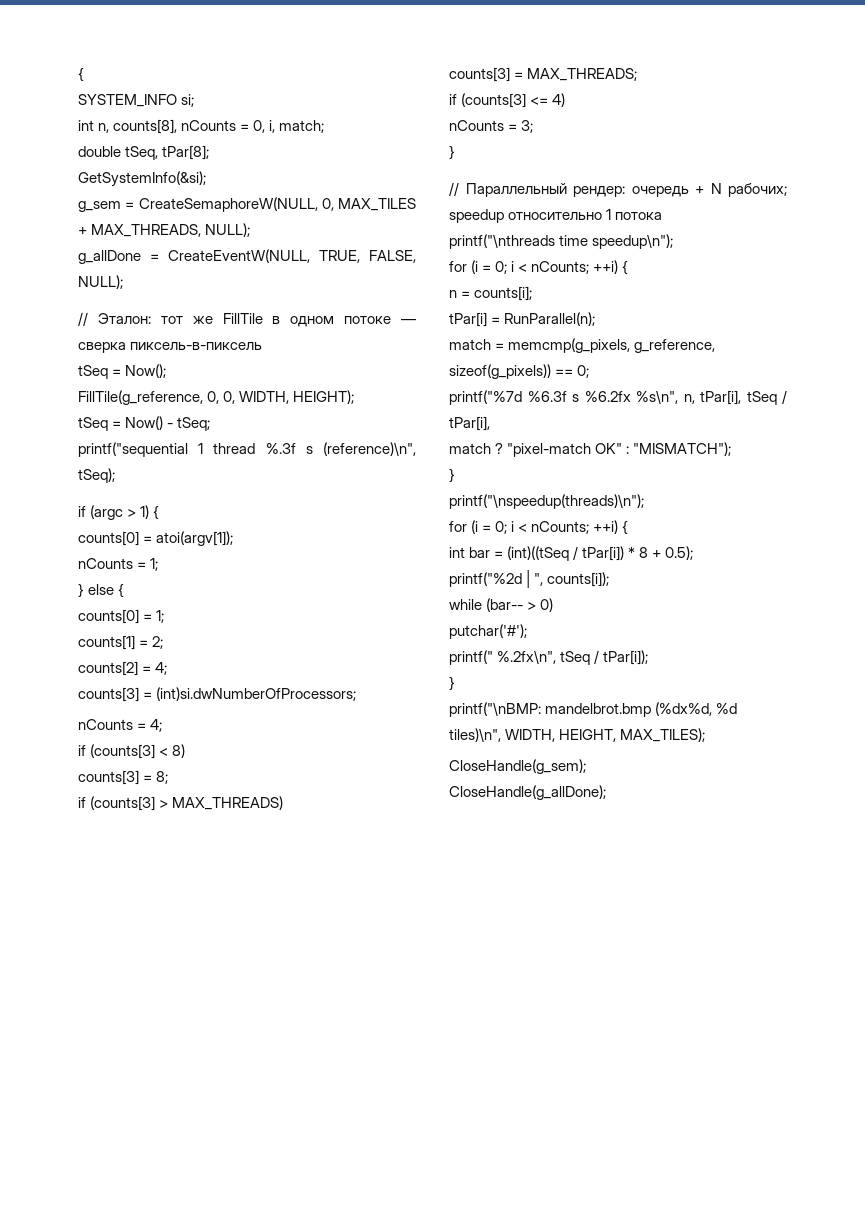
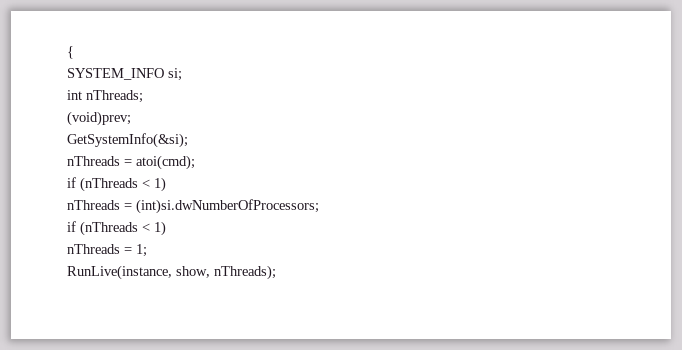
- int n, counts[8], nCounts = 0, i, match;
- double tSeq, tPar[8];
+ int nThreads;
+ (void)prev;
  GetSystemInfo(&si);
- g_sem = CreateSemaphoreW(NULL, 0, MAX_TILES + MAX_THREADS, NULL);
- g_allDone = CreateEventW(NULL, TRUE, FALSE, NULL);
- // Эталон: тот же FillTile в одном потоке — сверка пиксель-в-пиксель
- tSeq = Now();
- FillTile(g_reference, 0, 0, WIDTH, HEIGHT);
- tSeq = Now() - tSeq;
- printf("sequential 1 thread %.3f s (reference)\n", tSeq);
- if (argc > 1) {
- counts[0] = atoi(argv[1]);
- nCounts = 1;
- } else {
- counts[0] = 1;
- counts[1] = 2;
- counts[2] = 4;
- counts[3] = (int)si.dwNumberOfProcessors;
- nCounts = 4;
- if (counts[3] < 8)
- counts[3] = 8;
- if (counts[3] > MAX_THREADS)
- counts[3] = MAX_THREADS;
- if (counts[3] <= 4)
- nCounts = 3;
- }
- // Параллельный рендер: очередь + N рабочих; speedup относительно 1 потока
- printf("\nthreads time speedup\n");
- for (i = 0; i < nCounts; ++i) {
- n = counts[i];
- tPar[i] = RunParallel(n);
- match = memcmp(g_pixels, g_reference, sizeof(g_pixels)) == 0;
- printf("%7d %6.3f s %6.2fx %s\n", n, tPar[i], tSeq / tPar[i],
- match ? "pixel-match OK" : "MISMATCH");
- }
- printf("\nspeedup(threads)\n");
- for (i = 0; i < nCounts; ++i) {
- int bar = (int)((tSeq / tPar[i]) * 8 + 0.5);
- printf("%2d | ", counts[i]);
- while (bar-- > 0)
- putchar('#');
- printf(" %.2fx\n", tSeq / tPar[i]);
- }
- printf("\nBMP: mandelbrot.bmp (%dx%d, %d tiles)\n", WIDTH, HEIGHT, MAX_TILES);
- CloseHandle(g_sem);
- CloseHandle(g_allDone);
+ nThreads = atoi(cmd);
+ if (nThreads < 1)
+ nThreads = (int)si.dwNumberOfProcessors;
+ if (nThreads < 1)
+ nThreads = 1;
+ RunLive(instance, show, nThreads);

